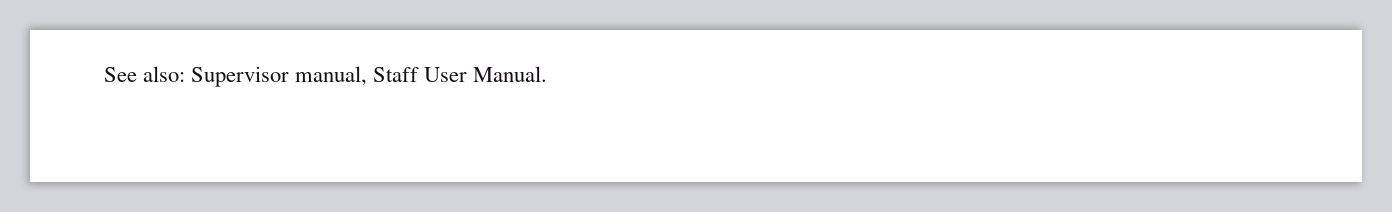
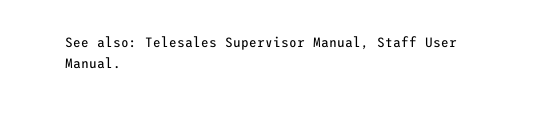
- See also: Supervisor manual, Staff User Manual.
+ See also: Telesales Supervisor Manual, Staff User Manual.

